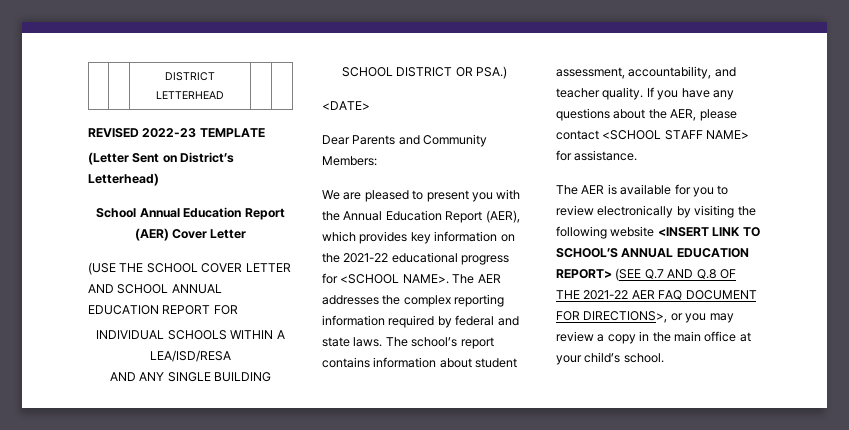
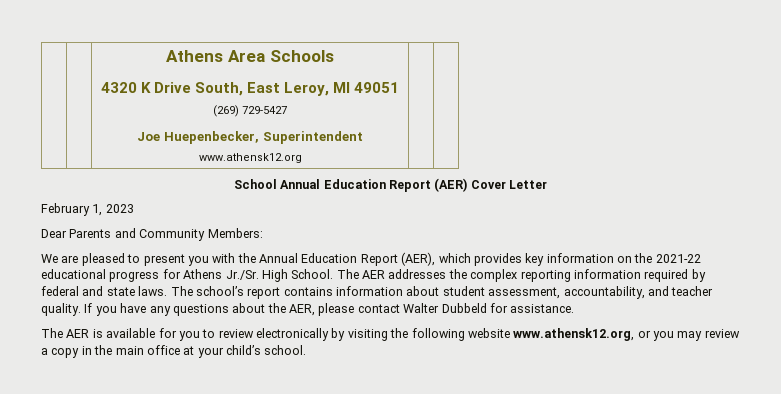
- | | DISTRICT LETTERHEAD | |
- REVISED 2022-23 TEMPLATE
- (Letter Sent on District’s Letterhead)
+ | | Athens Area Schools
+ 4320 K Drive South, East Leroy, MI 49051
+ (269) 729-5427
+ Joe Huepenbecker, Superintendent
+ www.athensk12.org | |
- (USE THE SCHOOL COVER LETTER AND SCHOOL ANNUAL EDUCATION REPORT FOR
- INDIVIDUAL SCHOOLS WITHIN A LEA/ISD/RESA
- AND ANY SINGLE BUILDING SCHOOL DISTRICT OR PSA.)
- <DATE>
+ February 1, 2023
- We are pleased to present you with the Annual Education Report (AER), which provides key information on the 2021-22 educational progress for <SCHOOL NAME>.
+ We are pleased to present you with the Annual Education Report (AER), which provides key information on the 2021-22 educational progress for Athens Jr./Sr. High School.
- If you have any questions about the AER, please contact <SCHOOL STAFF NAME> for assistance.
+ If you have any questions about the AER, please contact Walter Dubbeld for assistance.
- The AER is available for you to review electronically by visiting the following website <INSERT LINK TO SCHOOL’S ANNUAL EDUCATION REPORT> (SEE Q.7 AND Q.8 OF THE 2021-22 AER FAQ DOCUMENT FOR DIRECTIONS>, or you may review a copy in the main office at your child’s school.
+ The AER is available for you to review electronically by visiting the following website www.athensk12.org, or you may review a copy in the main office at your child’s school.

